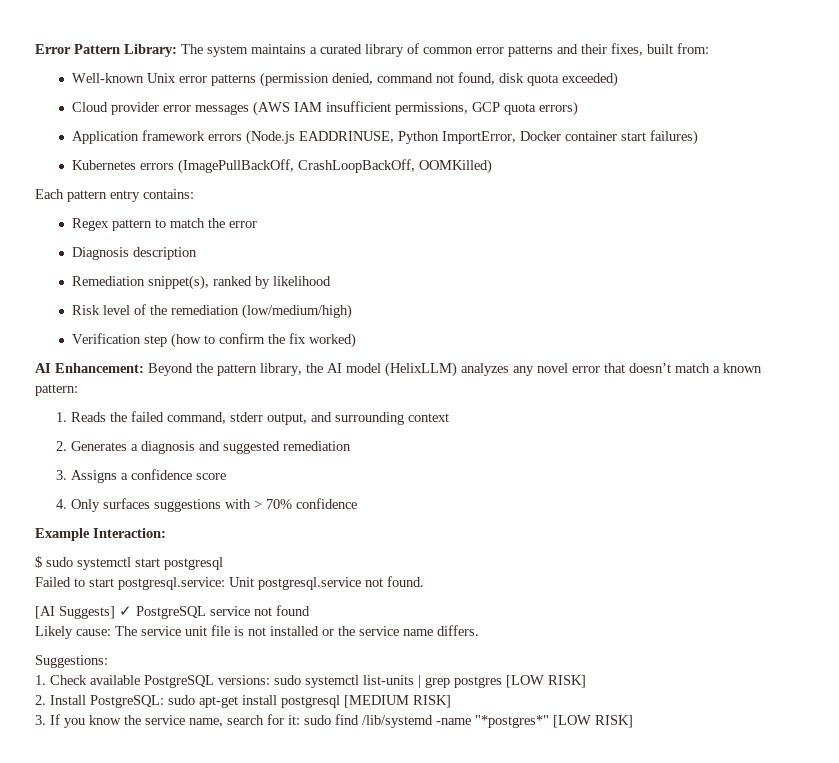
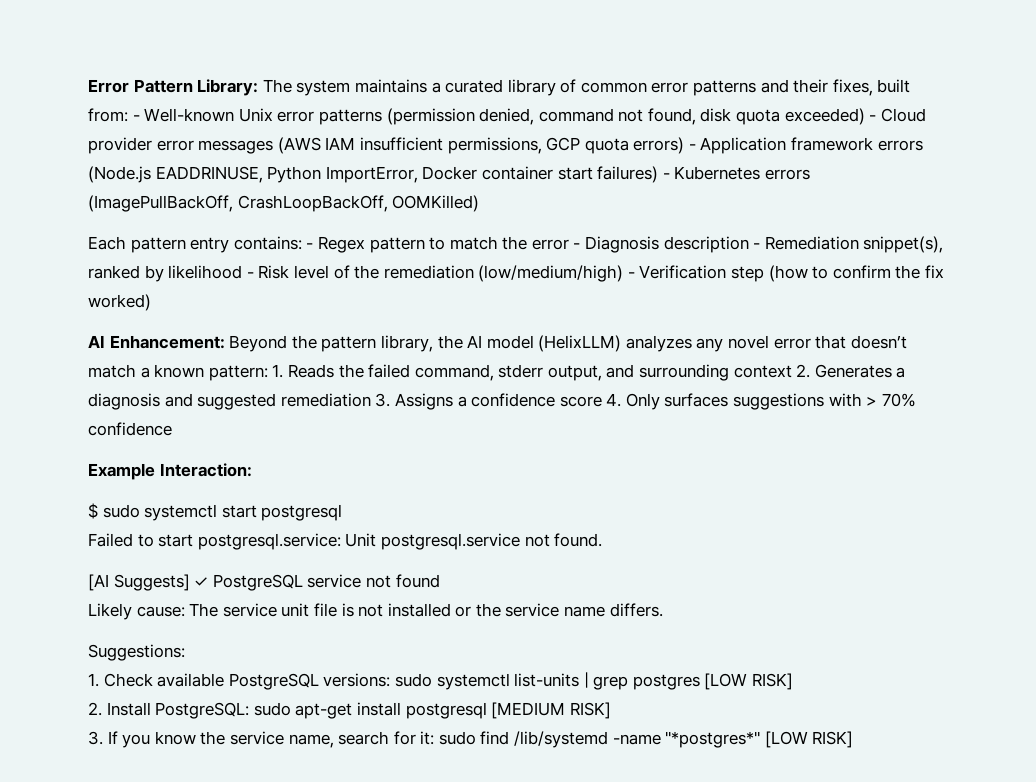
- Error Pattern Library: The system maintains a curated library of common error patterns and their fixes, built from:
- Well-known Unix error patterns (permission denied, command not found, disk quota exceeded)
- Cloud provider error messages (AWS IAM insufficient permissions, GCP quota errors)
- Application framework errors (Node.js EADDRINUSE, Python ImportError, Docker container start failures)
- Kubernetes errors (ImagePullBackOff, CrashLoopBackOff, OOMKilled)
+ Error Pattern Library: The system maintains a curated library of common error patterns and their fixes, built from: - Well-known Unix error patterns (permission denied, command not found, disk quota exceeded) - Cloud provider error messages (AWS IAM insufficient permissions, GCP quota errors) - Application framework errors (Node.js EADDRINUSE, Python ImportError, Docker container start failures) - Kubernetes errors (ImagePullBackOff, CrashLoopBackOff, OOMKilled)
- Each pattern entry contains:
- Regex pattern to match the error
- Diagnosis description
- Remediation snippet(s), ranked by likelihood
- Risk level of the remediation (low/medium/high)
- Verification step (how to confirm the fix worked)
+ Each pattern entry contains: - Regex pattern to match the error - Diagnosis description - Remediation snippet(s), ranked by likelihood - Risk level of the remediation (low/medium/high) - Verification step (how to confirm the fix worked)
- AI Enhancement: Beyond the pattern library, the AI model (HelixLLM) analyzes any novel error that doesn’t match a known pattern:
- 1. Reads the failed command, stderr output, and surrounding context
- 2. Generates a diagnosis and suggested remediation
- 3. Assigns a confidence score
- 4. Only surfaces suggestions with > 70% confidence
+ AI Enhancement: Beyond the pattern library, the AI model (HelixLLM) analyzes any novel error that doesn’t match a known pattern: 1. Reads the failed command, stderr output, and surrounding context 2. Generates a diagnosis and suggested remediation 3. Assigns a confidence score 4. Only surfaces suggestions with > 70% confidence

